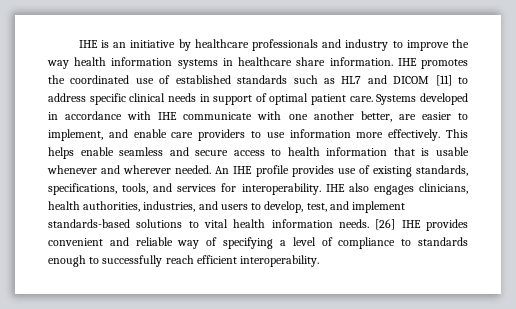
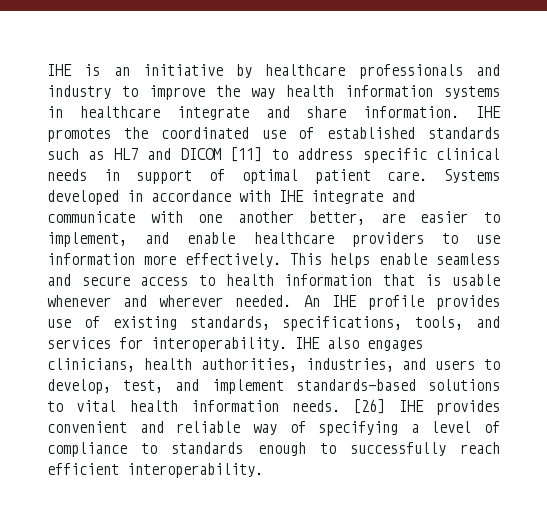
- IHE is an initiative by healthcare professionals and industry to improve the way health information systems in healthcare share information.
+ IHE is an initiative by healthcare professionals and industry to improve the way health information systems in healthcare integrate and share information.
- Systems developed in accordance with IHE communicate with one another better, are easier to implement, and enable care providers to use information more effectively.
+ Systems developed in accordance with IHE integrate and communicate with one another better, are easier to implement, and enable healthcare providers to use information more effectively.

